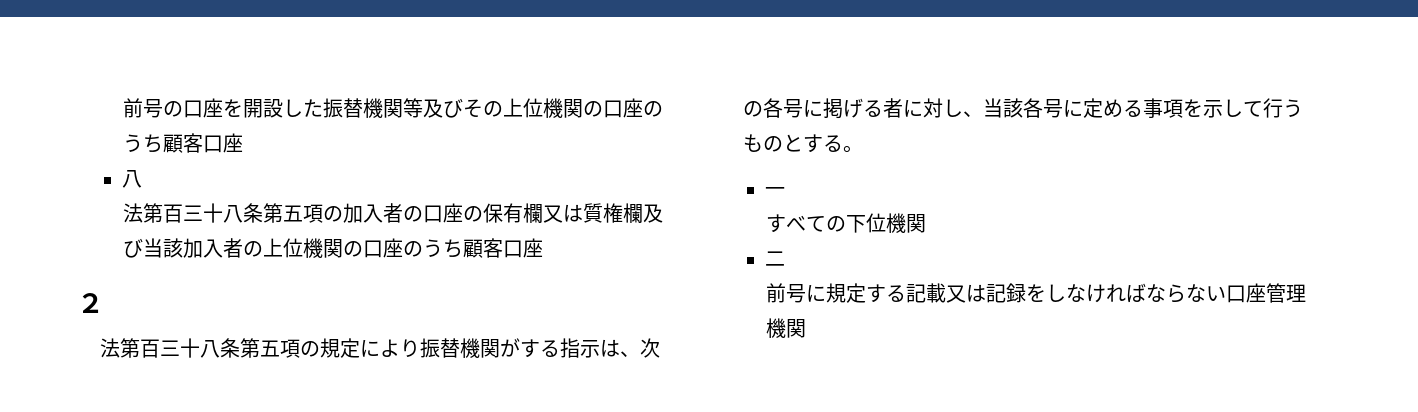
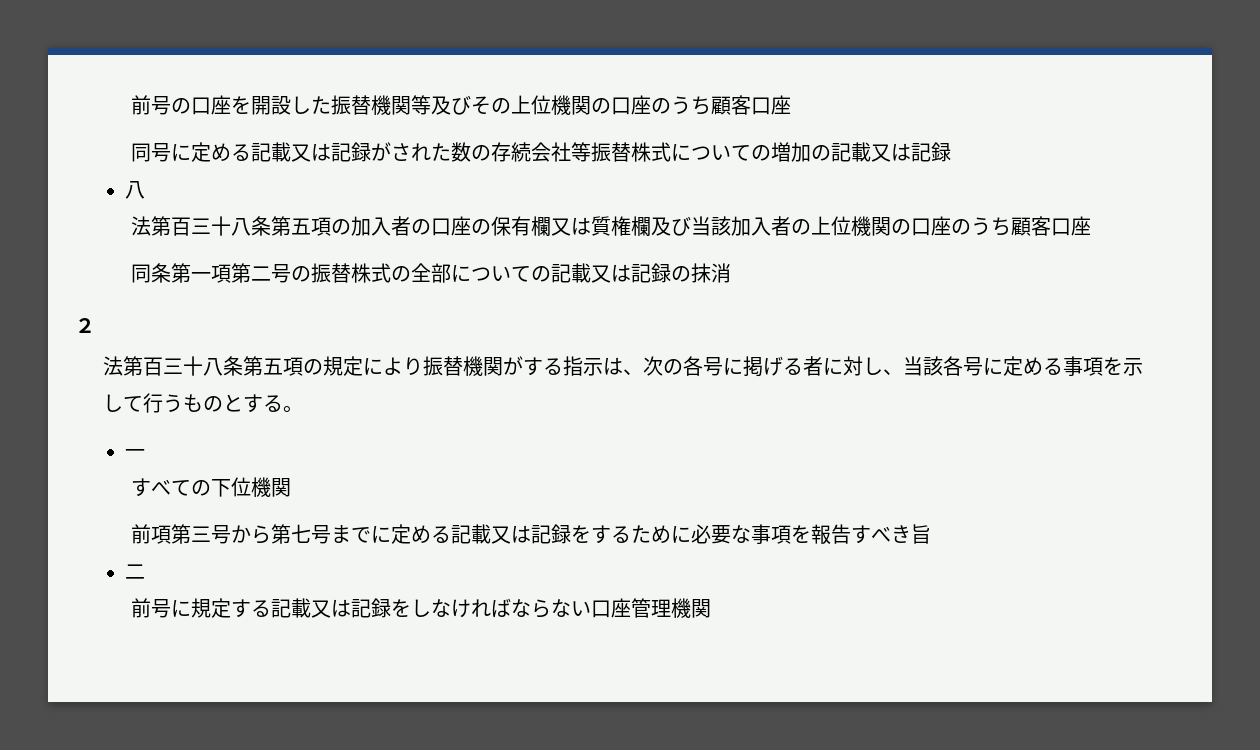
+ 同号に定める記載又は記録がされた数の存続会社等振替株式についての増加の記載又は記録
+ 同条第一項第二号の振替株式の全部についての記載又は記録の抹消
+ 前項第三号から第七号までに定める記載又は記録をするために必要な事項を報告すべき旨

